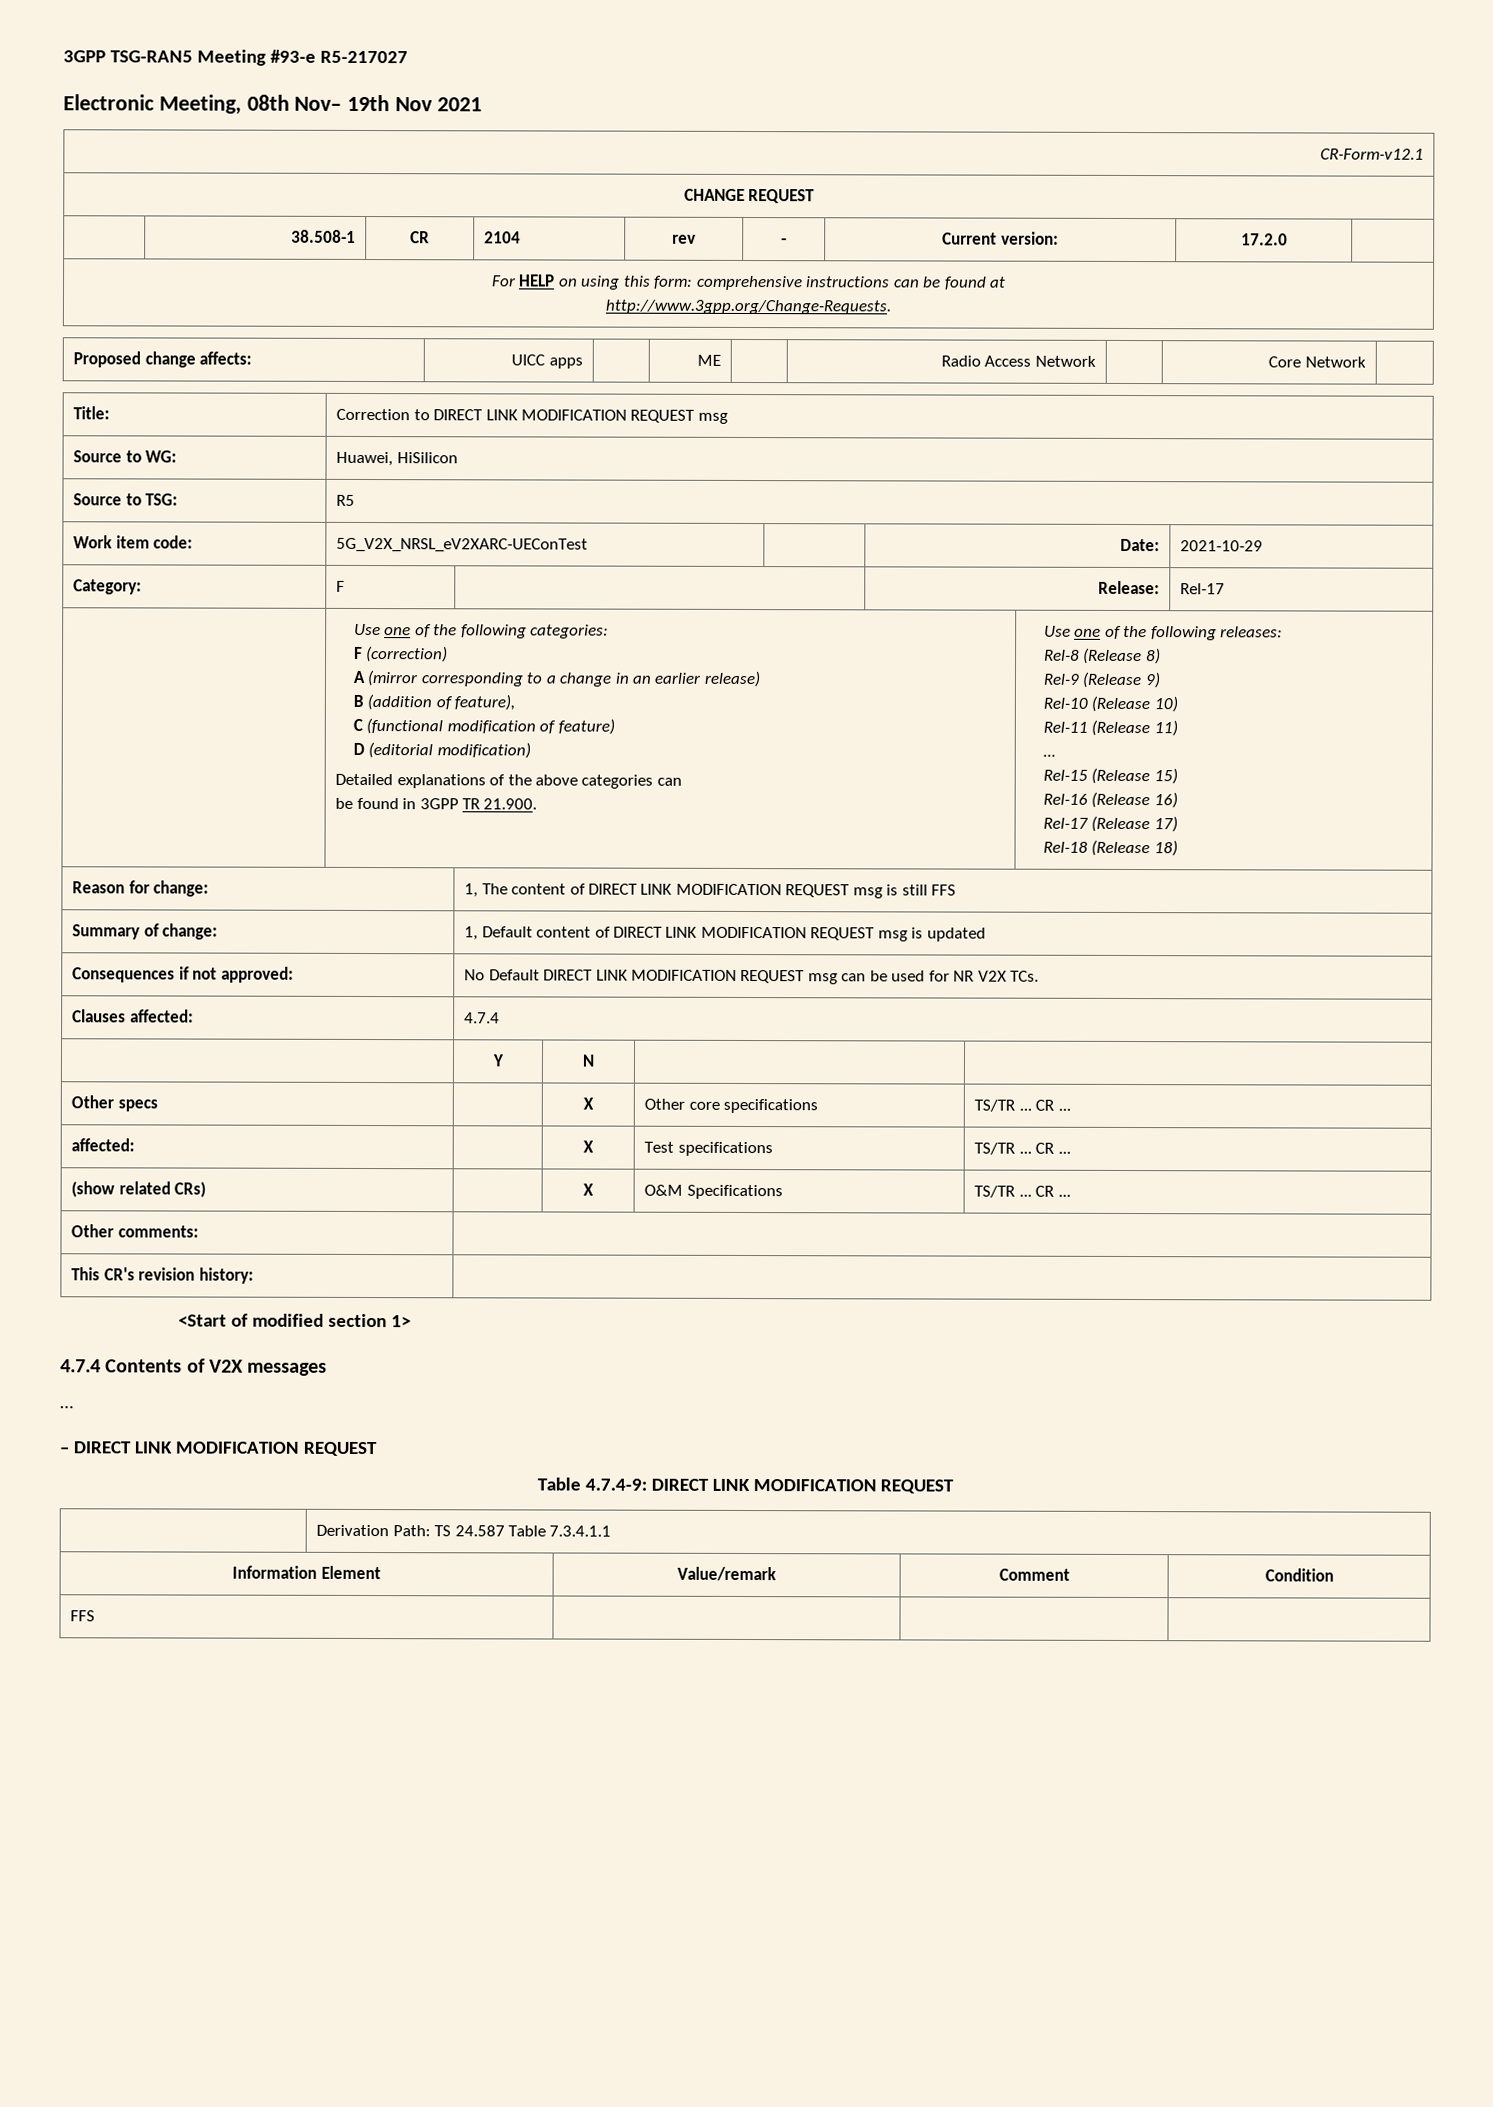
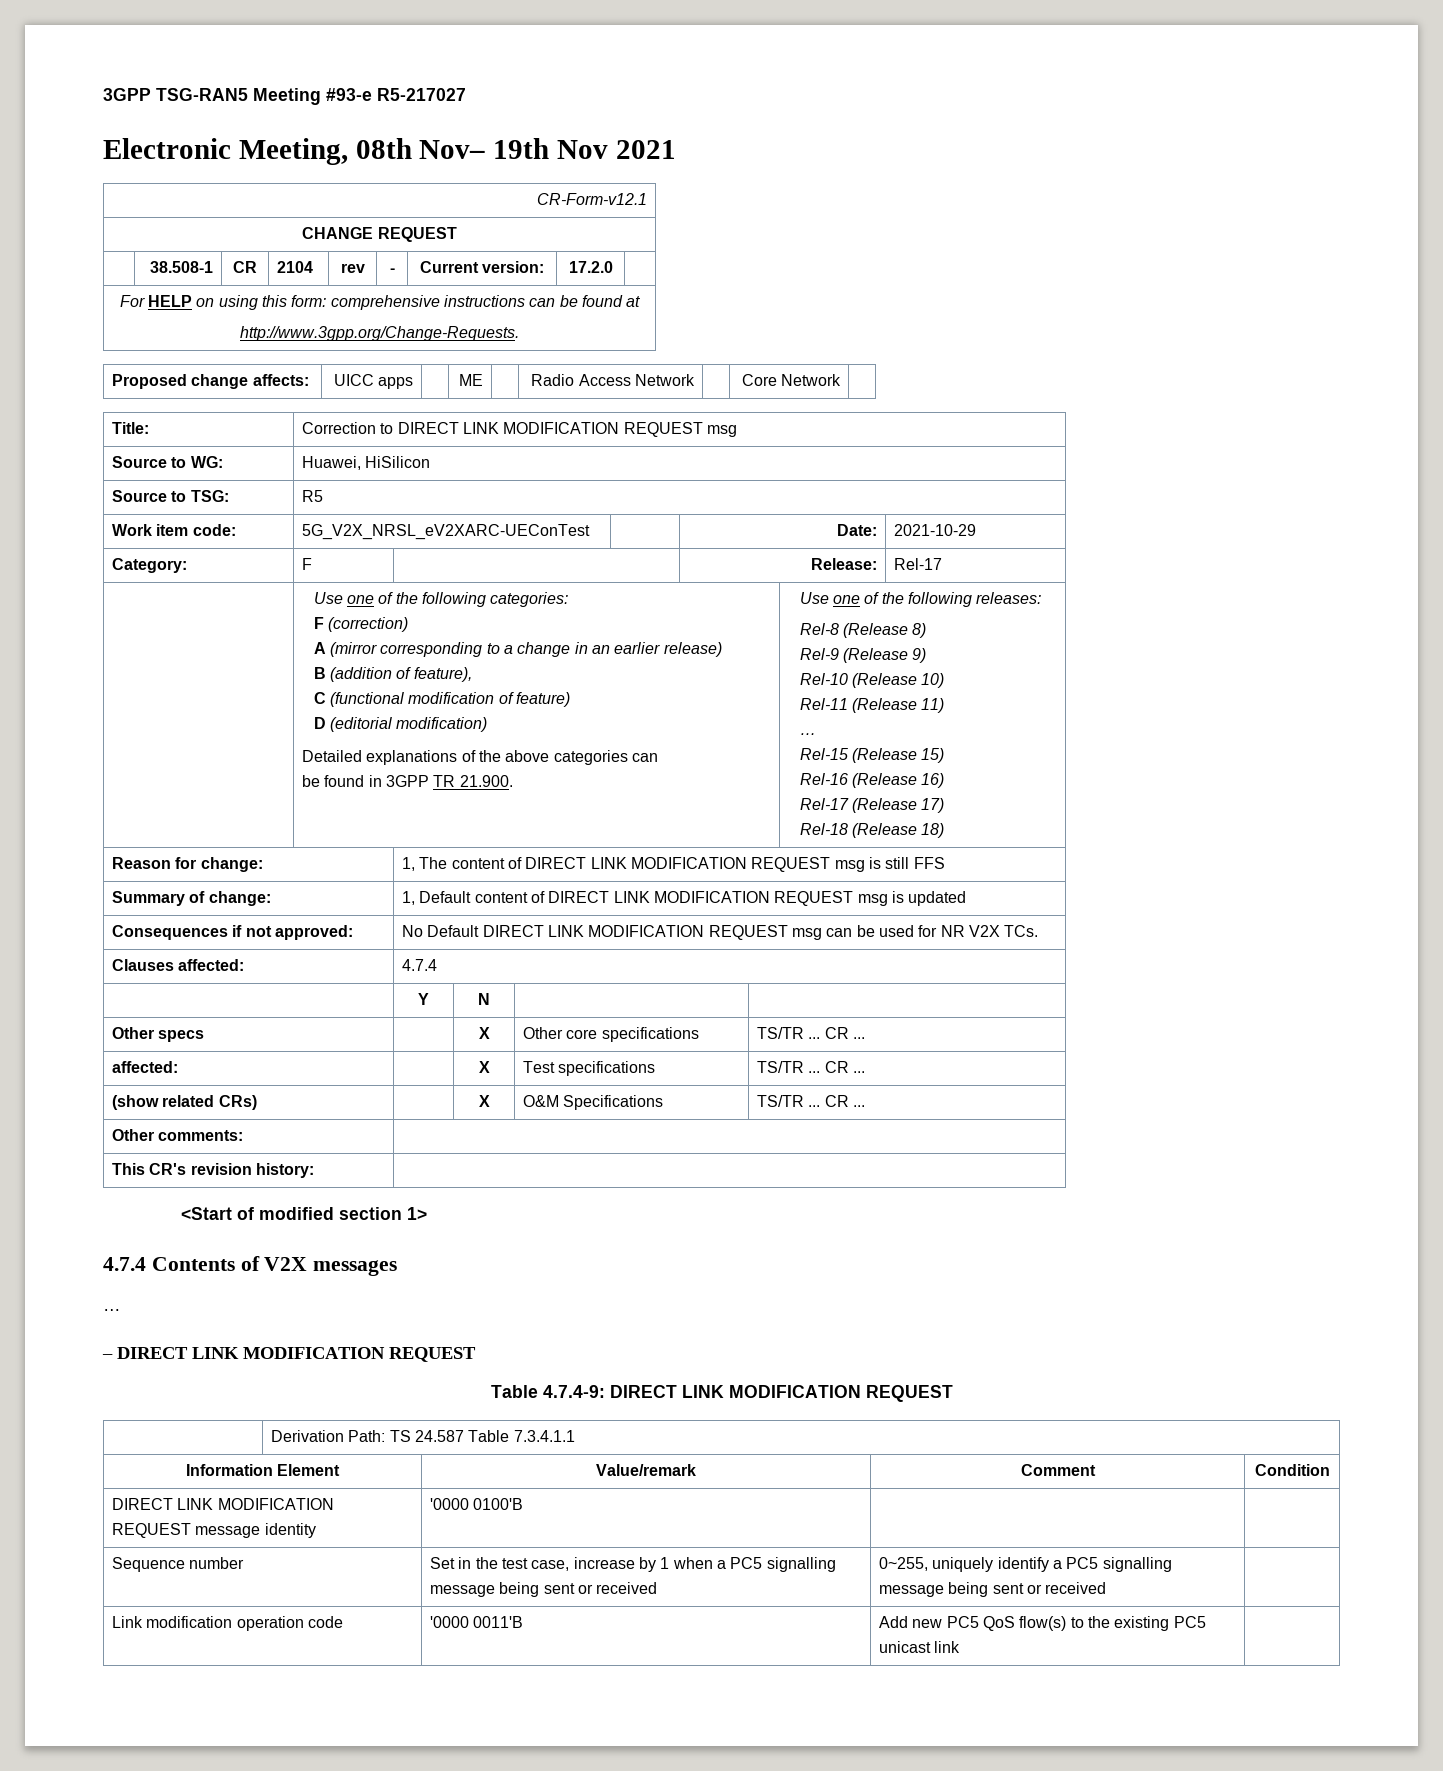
- FFS | | |
+ DIRECT LINK MODIFICATION REQUEST message identity | '0000 0100'B | |
+ Sequence number | Set in the test case, increase by 1 when a PC5 signalling message being sent or received | 0~255, uniquely identify a PC5 signalling message being sent or received |
+ Link modification operation code | '0000 0011'B | Add new PC5 QoS flow(s) to the existing PC5 unicast link |

